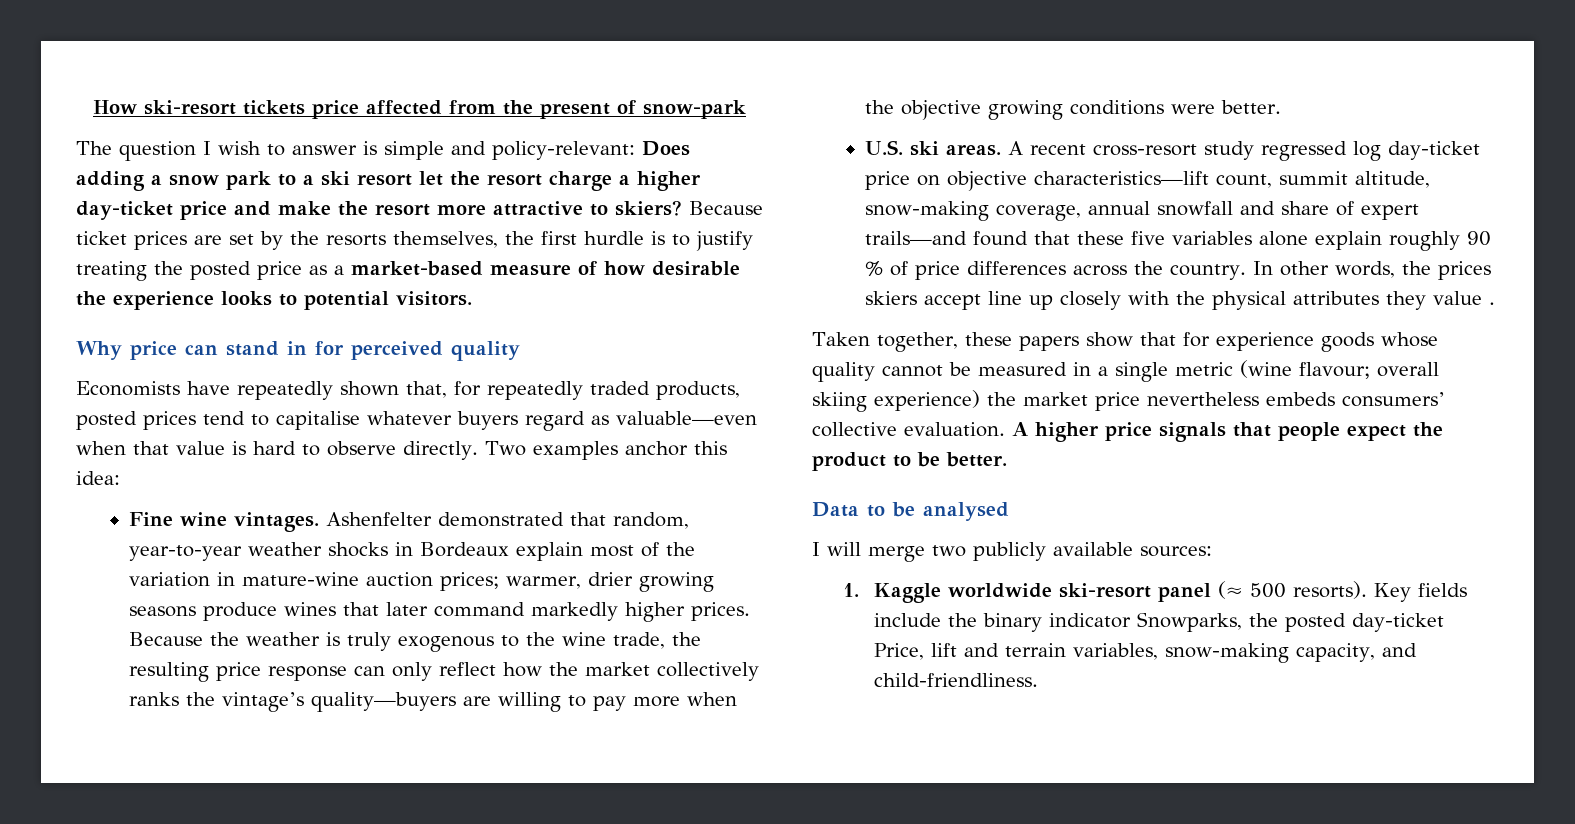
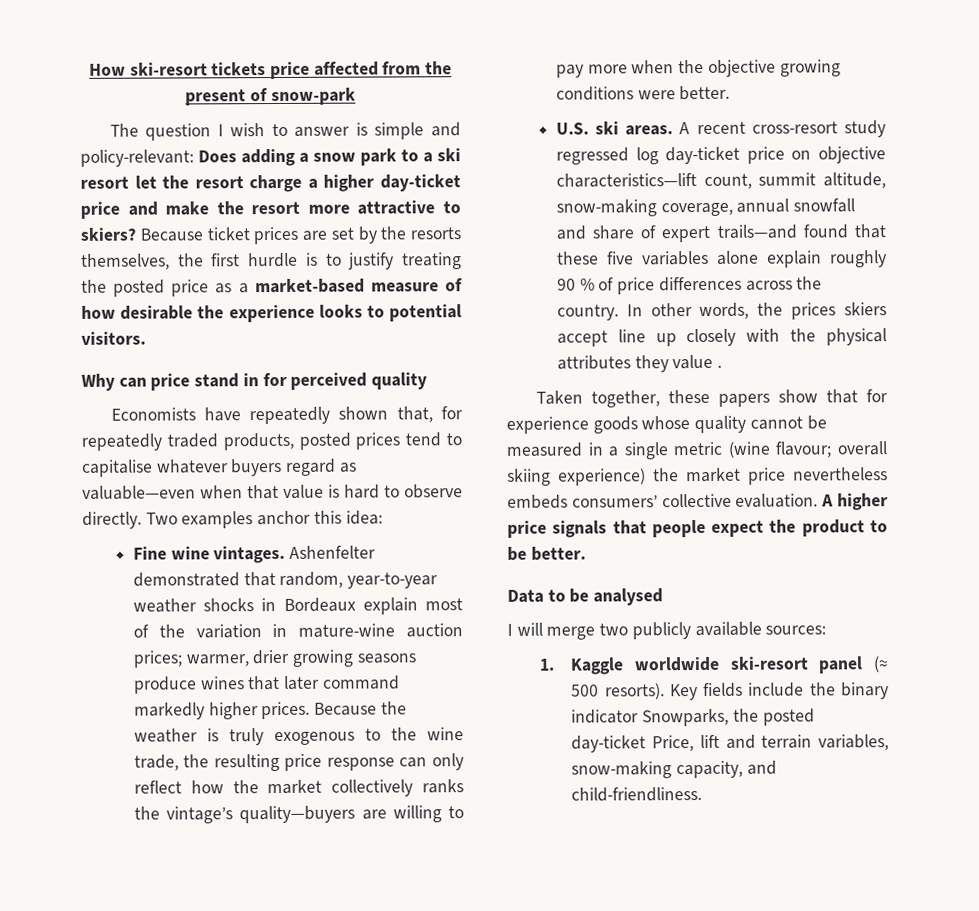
- Why price can stand in for perceived quality
+ Why can price stand in for perceived quality

